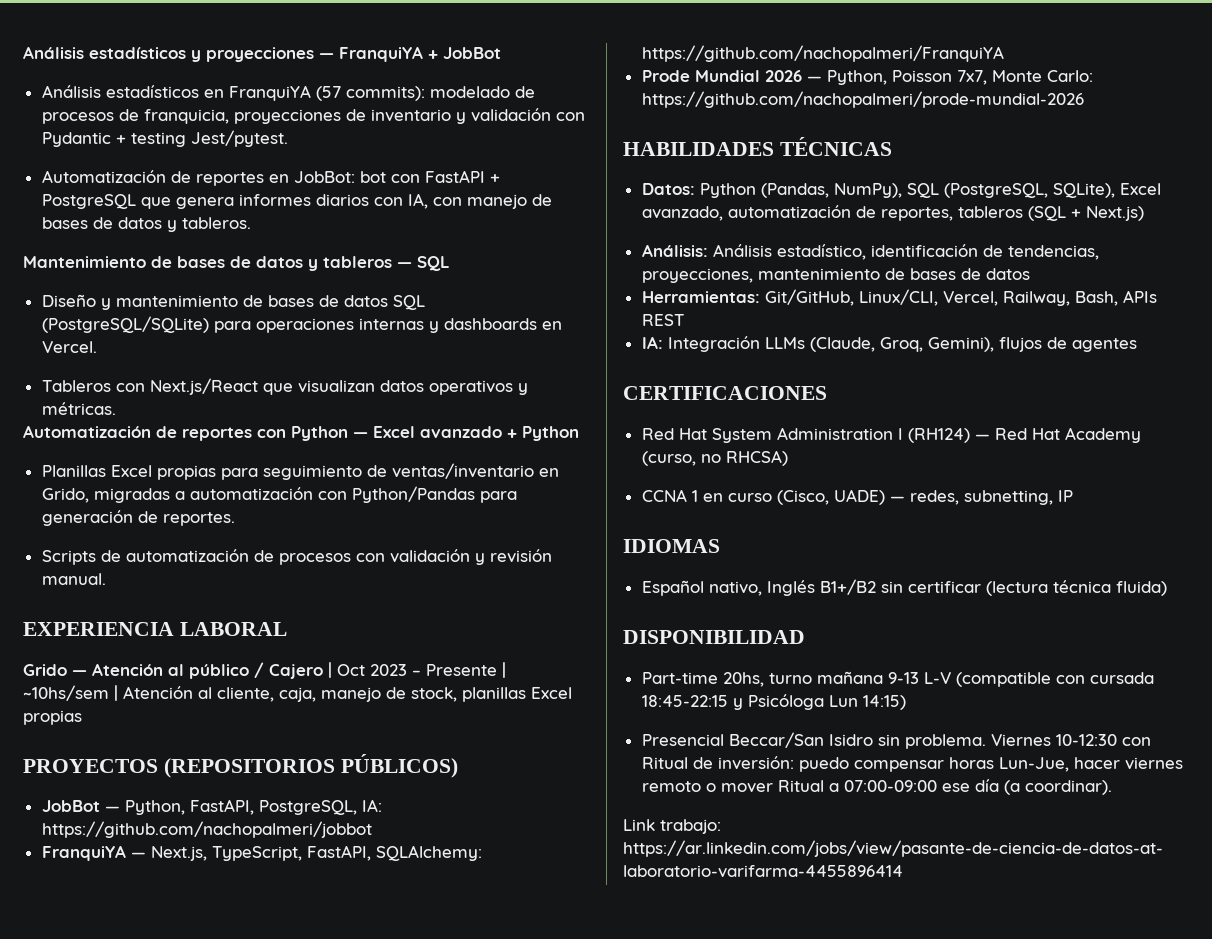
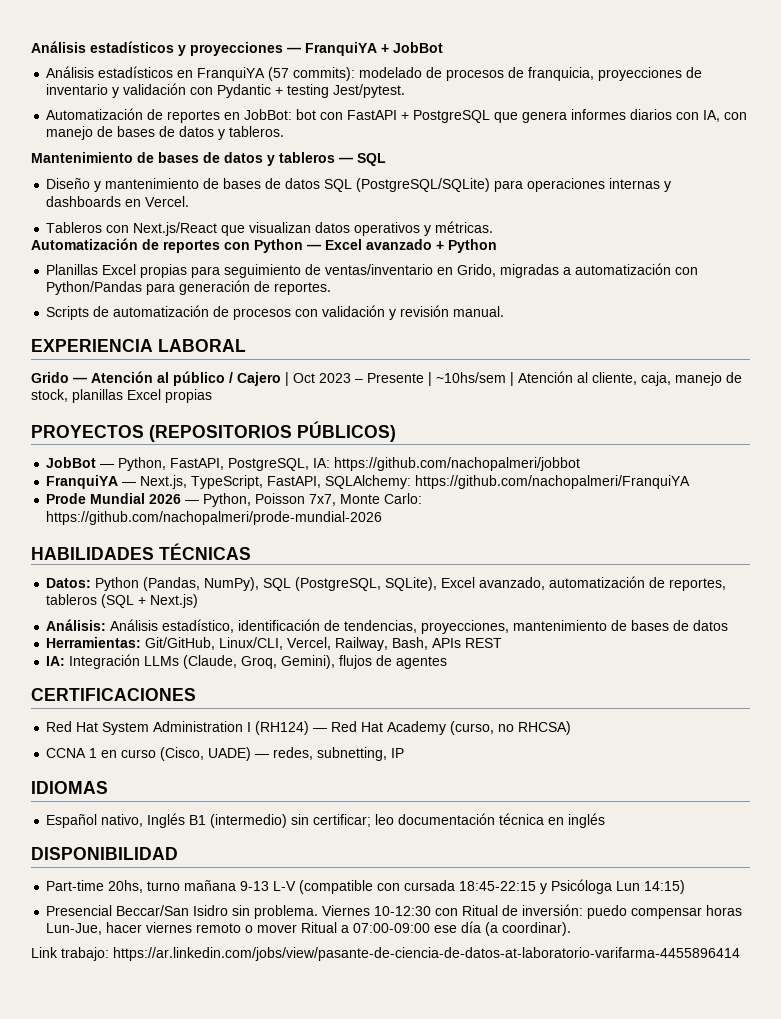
- Español nativo, Inglés B1+/B2 sin certificar (lectura técnica fluida)
+ Español nativo, Inglés B1 (intermedio) sin certificar; leo documentación técnica en inglés

